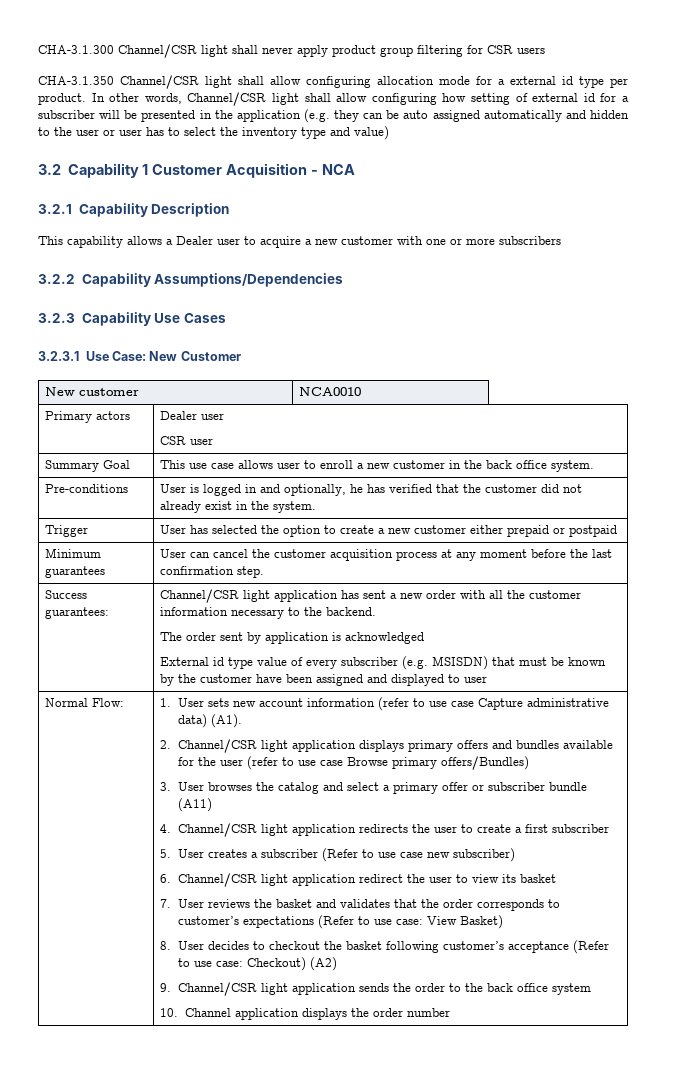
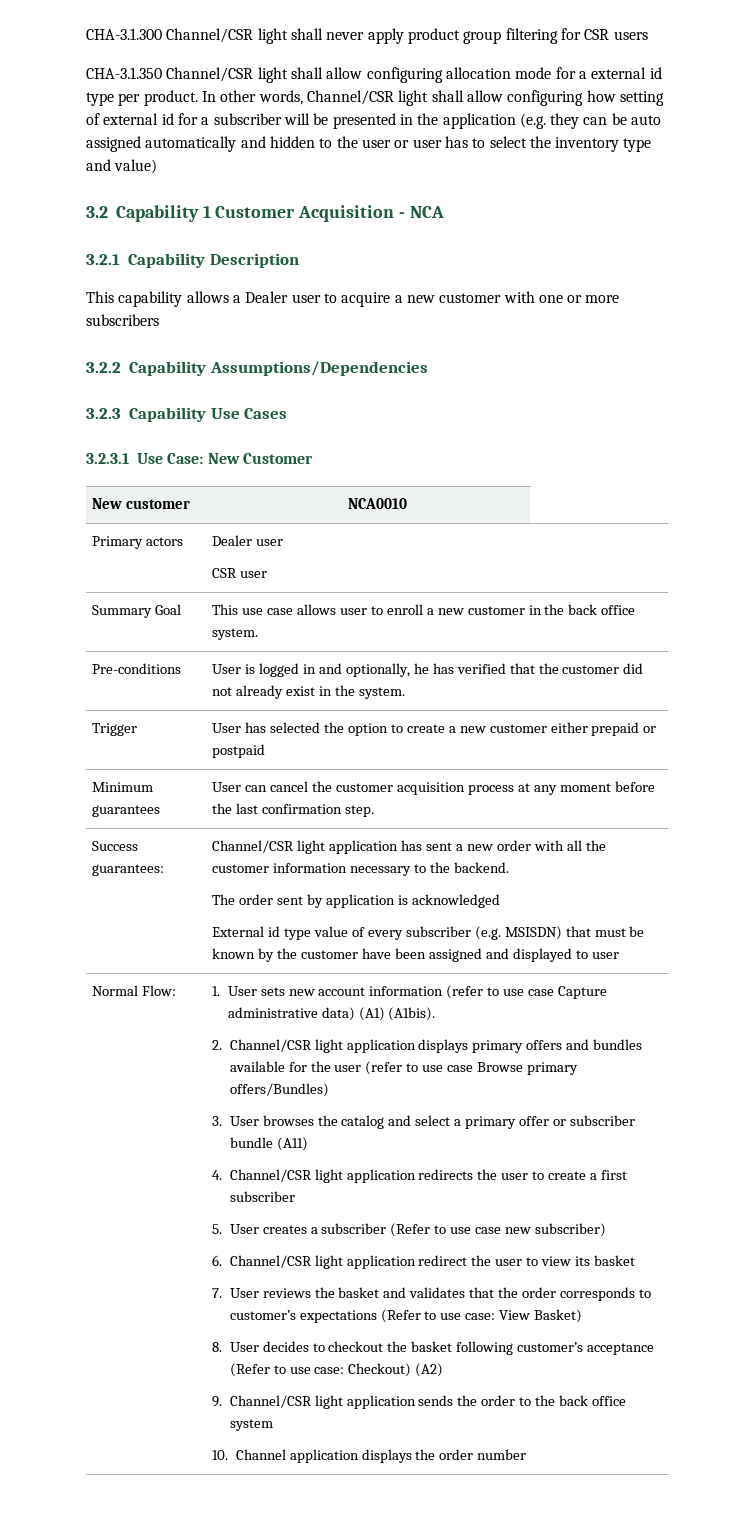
- 1. User sets new account information (refer to use case Capture administrative data) (A1).
+ 1. User sets new account information (refer to use case Capture administrative data) (A1) (A1bis).

